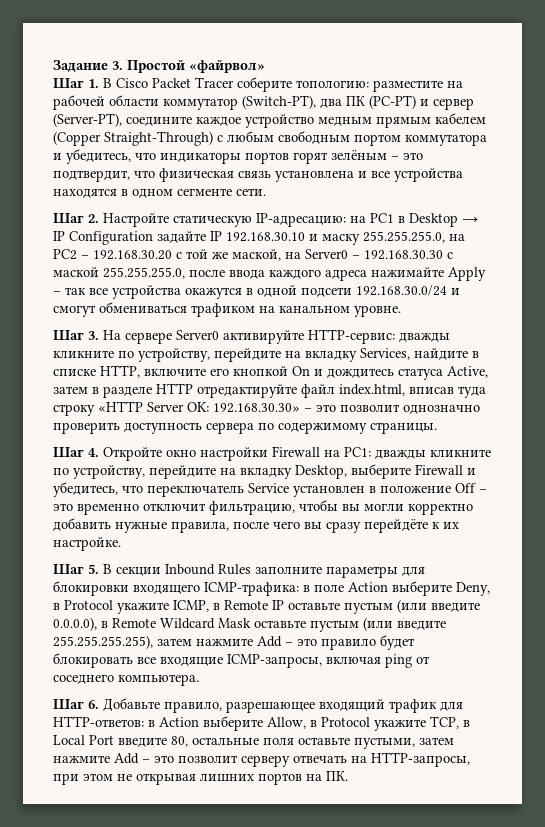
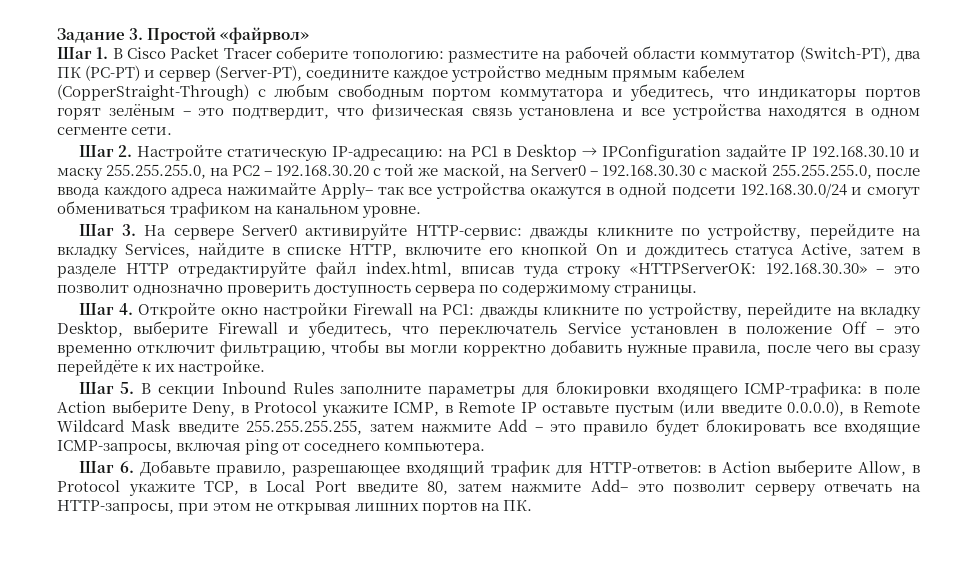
- Шаг 1. В Cisco Packet Tracer соберите топологию: разместите на рабочей области коммутатор (Switch-PT), два ПК (PC-PT) и сервер (Server-PT), соедините каждое устройство медным прямым кабелем (Copper Straight-Through) с любым свободным портом коммутатора и убедитесь, что индикаторы портов горят зелёным – это подтвердит, что физическая связь установлена и все устройства находятся в одном сегменте сети.
+ Шаг 1. В Cisco Packet Tracer соберите топологию: разместите на рабочей области коммутатор (Switch-PT), два ПК (PC-PT) и сервер (Server-PT), соедините каждое устройство медным прямым кабелем (CopperStraight-Through) с любым свободным портом коммутатора и убедитесь, что индикаторы портов горят зелёным – это подтвердит, что физическая связь установлена и все устройства находятся в одном сегменте сети.
- Шаг 2. Настройте статическую IP-адресацию: на PC1 в Desktop → IP Configuration задайте IP 192.168.30.10 и маску 255.255.255.0, на PC2 – 192.168.30.20 с той же маской, на Server0 – 192.168.30.30 с маской 255.255.255.0, после ввода каждого адреса нажимайте Apply – так все устройства окажутся в одной подсети 192.168.30.0/24 и смогут обмениваться трафиком на канальном уровне.
+ Шаг 2. Настройте статическую IP-адресацию: на PC1 в Desktop → IPConfiguration задайте IP 192.168.30.10 и маску 255.255.255.0, на PC2 – 192.168.30.20 с той же маской, на Server0 – 192.168.30.30 с маской 255.255.255.0, после ввода каждого адреса нажимайте Apply– так все устройства окажутся в одной подсети 192.168.30.0/24 и смогут обмениваться трафиком на канальном уровне.
- Шаг 3. На сервере Server0 активируйте HTTP-сервис: дважды кликните по устройству, перейдите на вкладку Services, найдите в списке HTTP, включите его кнопкой On и дождитесь статуса Active, затем в разделе HTTP отредактируйте файл index.html, вписав туда строку «HTTP Server OK: 192.168.30.30» – это позволит однозначно проверить доступность сервера по содержимому страницы.
+ Шаг 3. На сервере Server0 активируйте HTTP-сервис: дважды кликните по устройству, перейдите на вкладку Services, найдите в списке HTTP, включите его кнопкой On и дождитесь статуса Active, затем в разделе HTTP отредактируйте файл index.html, вписав туда строку «HTTPServerOK: 192.168.30.30» – это позволит однозначно проверить доступность сервера по содержимому страницы.
- Шаг 5. В секции Inbound Rules заполните параметры для блокировки входящего ICMP-трафика: в поле Action выберите Deny, в Protocol укажите ICMP, в Remote IP оставьте пустым (или введите 0.0.0.0), в Remote Wildcard Mask оставьте пустым (или введите 255.255.255.255), затем нажмите Add – это правило будет блокировать все входящие ICMP-запросы, включая ping от соседнего компьютера.
+ Шаг 5. В секции Inbound Rules заполните параметры для блокировки входящего ICMP-трафика: в поле Action выберите Deny, в Protocol укажите ICMP, в Remote IP оставьте пустым (или введите 0.0.0.0), в Remote Wildcard Mask введите 255.255.255.255, затем нажмите Add – это правило будет блокировать все входящие ICMP-запросы, включая ping от соседнего компьютера.
- Шаг 6. Добавьте правило, разрешающее входящий трафик для HTTP-ответов: в Action выберите Allow, в Protocol укажите TCP, в Local Port введите 80, остальные поля оставьте пустыми, затем нажмите Add – это позволит серверу отвечать на HTTP-запросы, при этом не открывая лишних портов на ПК.
+ Шаг 6. Добавьте правило, разрешающее входящий трафик для HTTP-ответов: в Action выберите Allow, в Protocol укажите TCP, в Local Port введите 80, затем нажмите Add– это позволит серверу отвечать на HTTP-запросы, при этом не открывая лишних портов на ПК.

